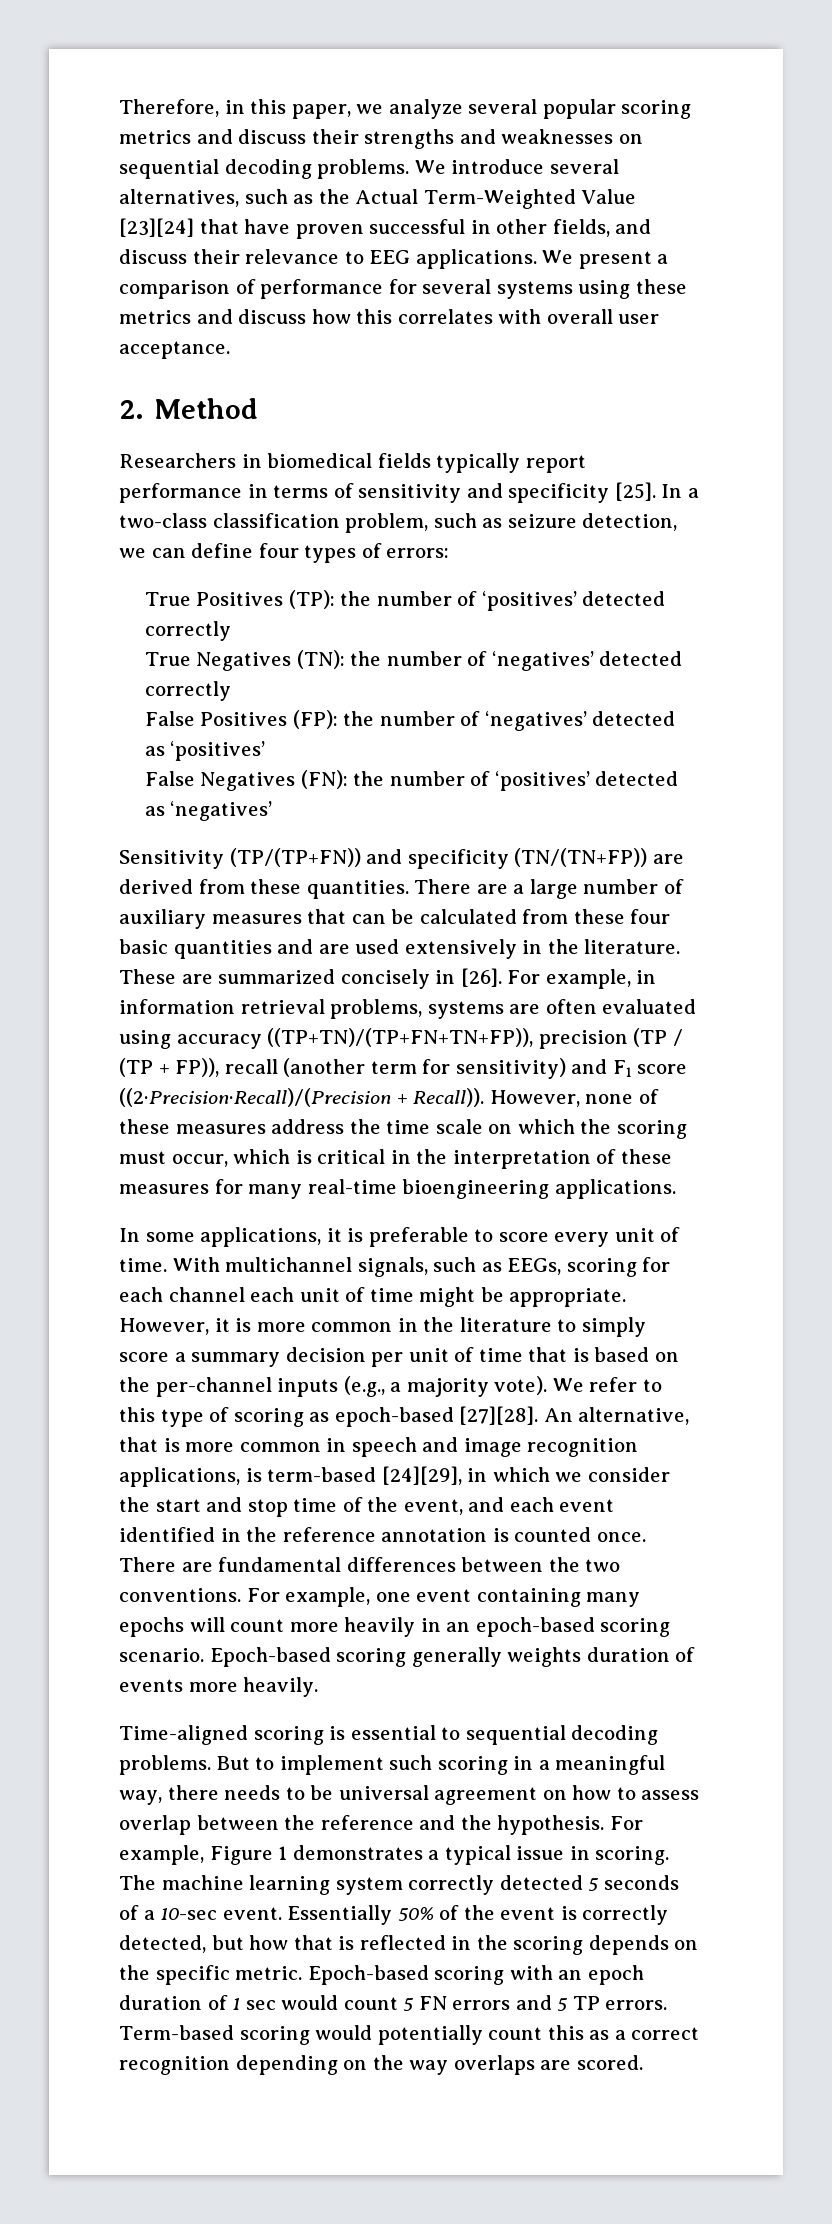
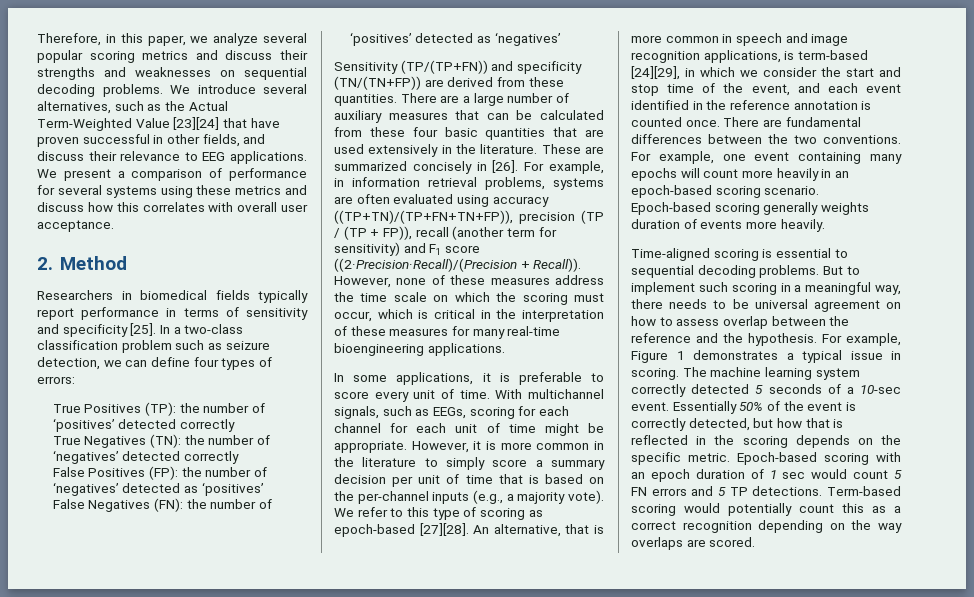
- In a two-class classification problem, such as seizure detection, we can define four types of errors:
+ In a two-class classification problem such as seizure detection, we can define four types of errors:
- There are a large number of auxiliary measures that can be calculated from these four basic quantities and are used extensively in the literature.
+ There are a large number of auxiliary measures that can be calculated from these four basic quantities that are used extensively in the literature.
- With multichannel signals, such as EEGs, scoring for each channel each unit of time might be appropriate.
+ With multichannel signals, such as EEGs, scoring for each channel for each unit of time might be appropriate.
- Epoch-based scoring with an epoch duration of 1 sec would count 5 FN errors and 5 TP errors.
+ Epoch-based scoring with an epoch duration of 1 sec would count 5 FN errors and 5 TP detections.

